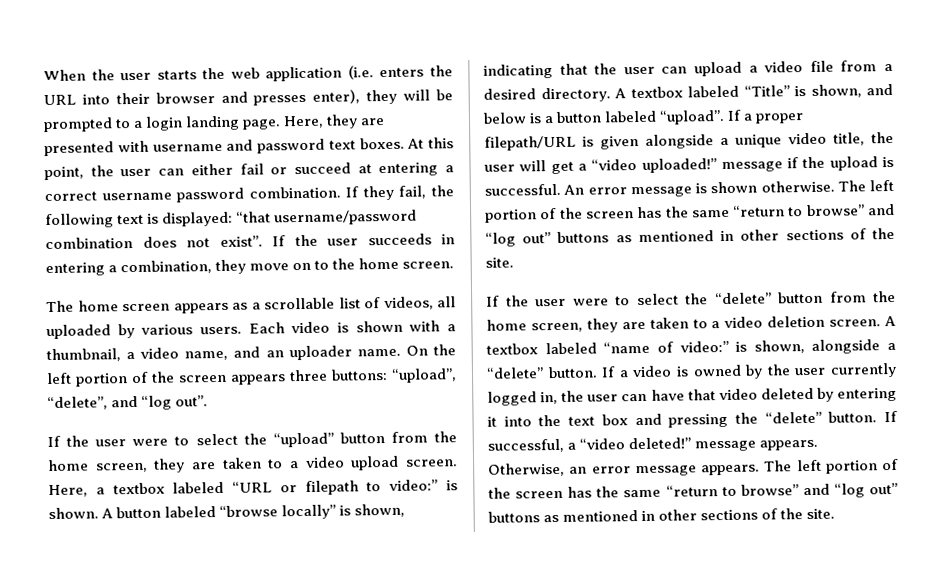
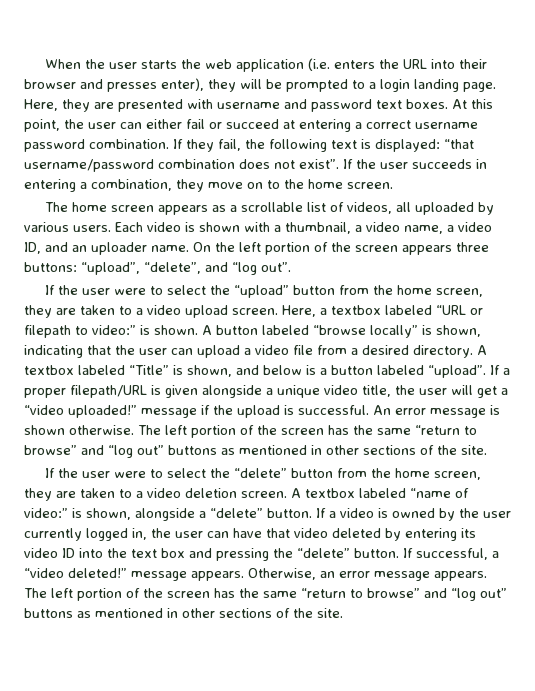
- Each video is shown with a thumbnail, a video name, and an uploader name.
+ Each video is shown with a thumbnail, a video name, a video ID, and an uploader name.
- If a video is owned by the user currently logged in, the user can have that video deleted by entering it into the text box and pressing the “delete” button.
+ If a video is owned by the user currently logged in, the user can have that video deleted by entering its video ID into the text box and pressing the “delete” button.

